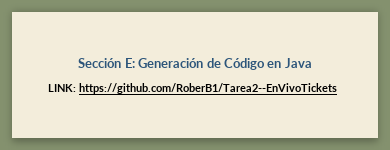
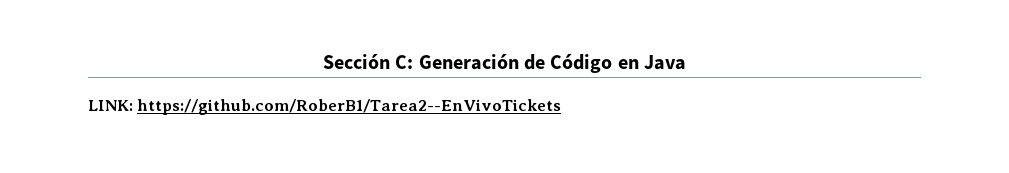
- Sección E: Generación de Código en Java
+ Sección C: Generación de Código en Java

